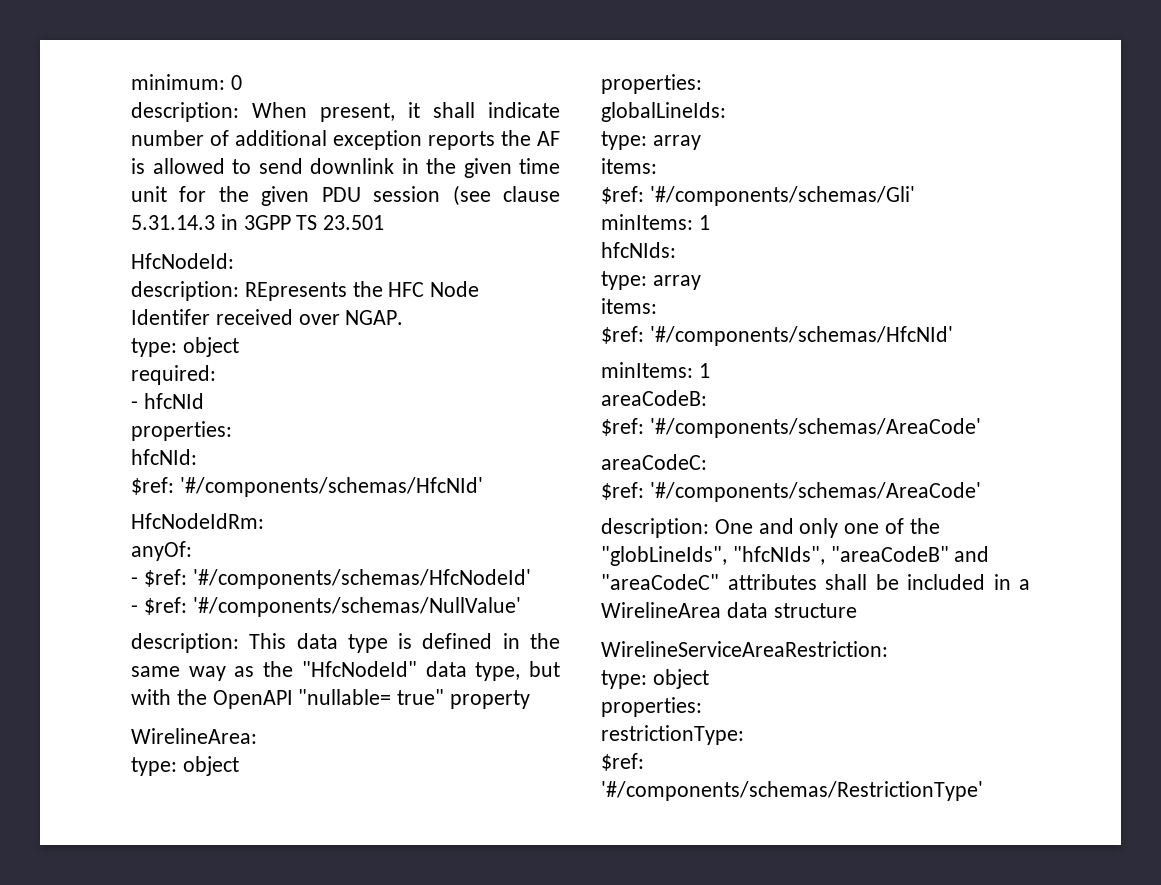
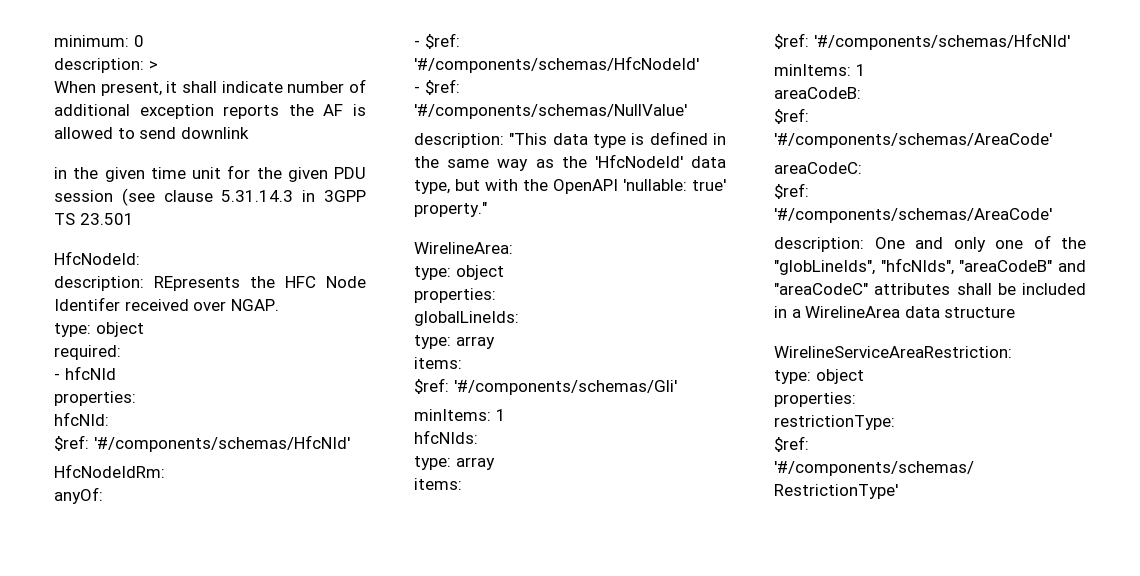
- description: When present, it shall indicate number of additional exception reports the AF is allowed to send downlink in the given time unit for the given PDU session (see clause 5.31.14.3 in 3GPP TS 23.501
+ description: >
+ When present, it shall indicate number of additional exception reports the AF is allowed to send downlink
+ in the given time unit for the given PDU session (see clause 5.31.14.3 in 3GPP TS 23.501
- description: This data type is defined in the same way as the "HfcNodeId" data type, but with the OpenAPI "nullable= true" property
+ description: "This data type is defined in the same way as the 'HfcNodeId' data type, but with the OpenAPI 'nullable: true' property."

